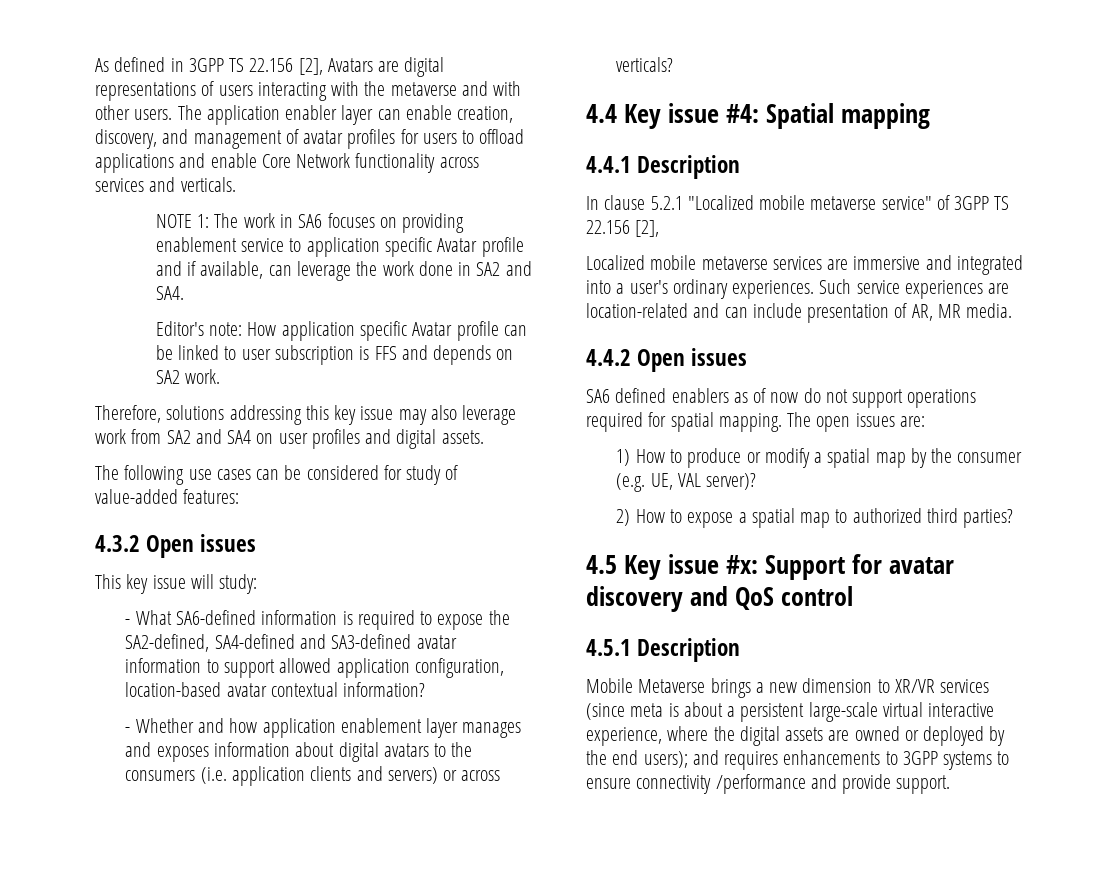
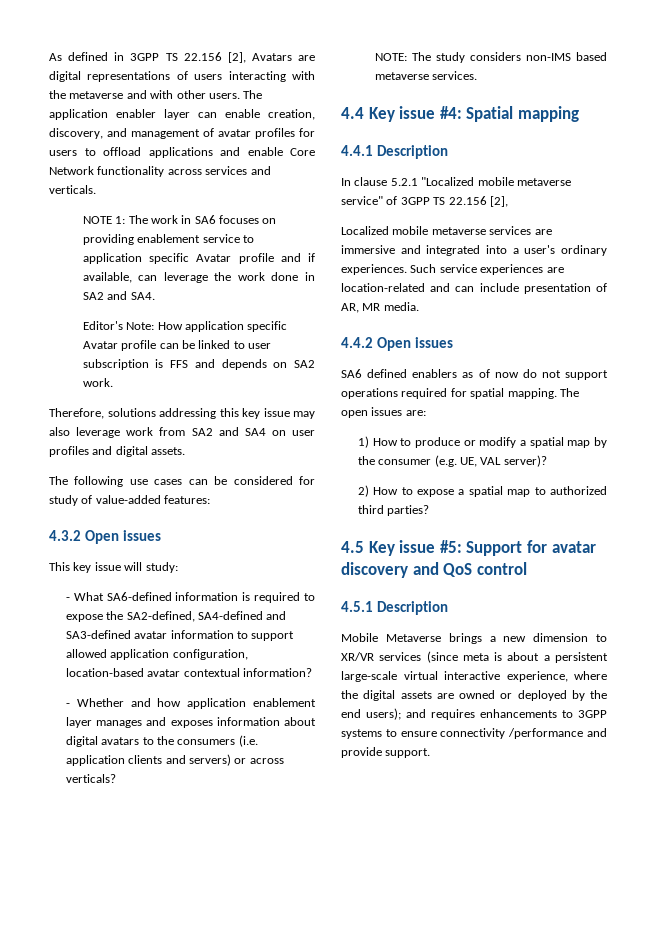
- Editor's note: How application specific Avatar profile can be linked to user subscription is FFS and depends on SA2 work.
+ Editor's Note: How application specific Avatar profile can be linked to user subscription is FFS and depends on SA2 work.
+ NOTE: The study considers non-IMS based metaverse services.
- 4.5 Key issue #x: Support for avatar discovery and QoS control
+ 4.5 Key issue #5: Support for avatar discovery and QoS control

